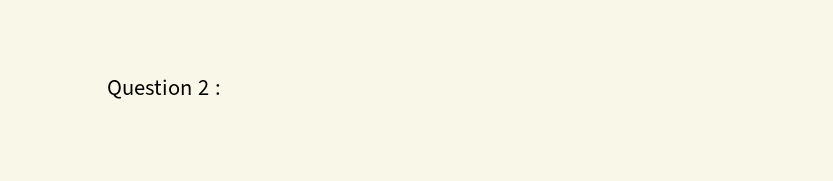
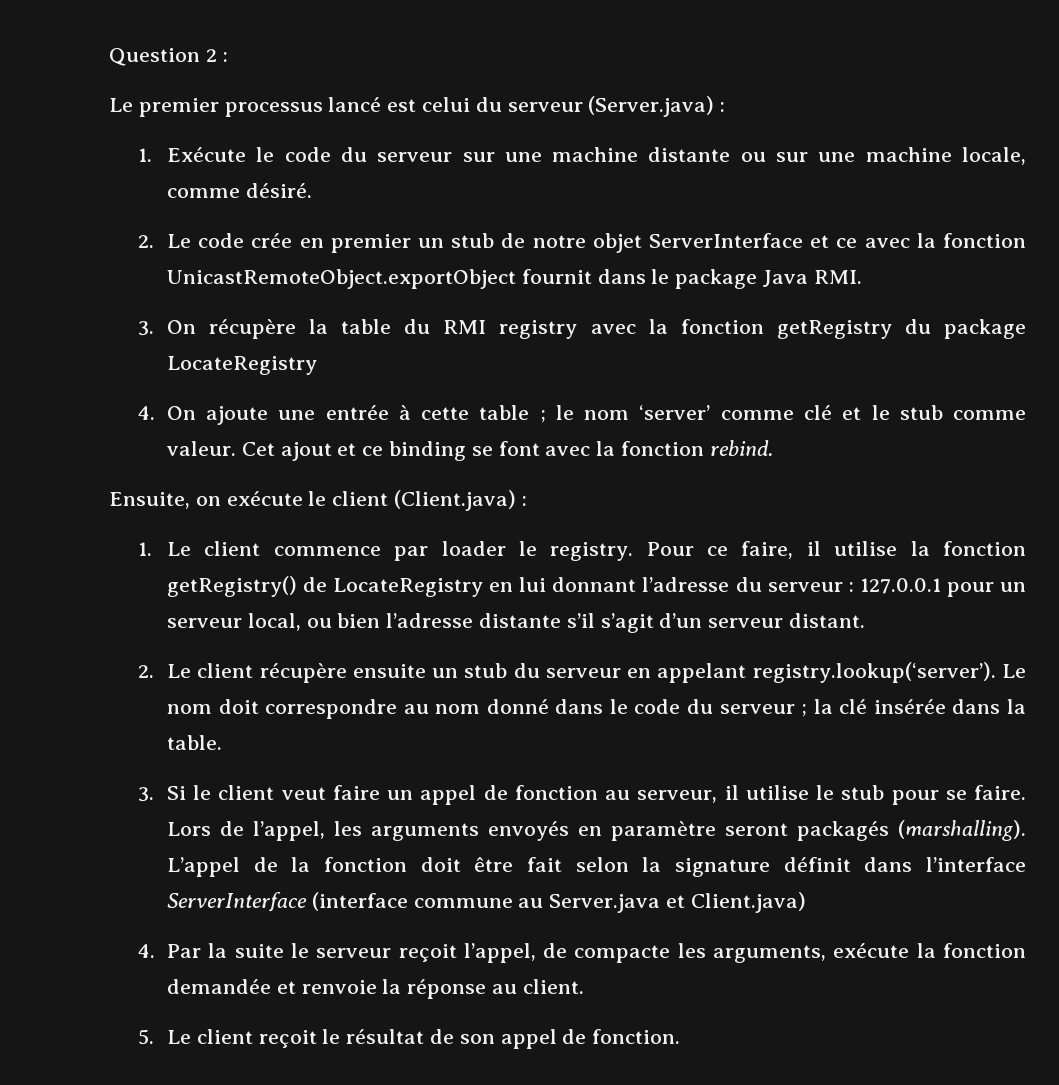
+ Le premier processus lancé est celui du serveur (Server.java) :
+ 1. Exécute le code du serveur sur une machine distante ou sur une machine locale, comme désiré.
+ 2. Le code crée en premier un stub de notre objet ServerInterface et ce avec la fonction UnicastRemoteObject.exportObject fournit dans le package Java RMI.
+ 3. On récupère la table du RMI registry avec la fonction getRegistry du package LocateRegistry
+ 4. On ajoute une entrée à cette table ; le nom ‘server’ comme clé et le stub comme valeur. Cet ajout et ce binding se font avec la fonction rebind.
+ Ensuite, on exécute le client (Client.java) :
+ 1. Le client commence par loader le registry. Pour ce faire, il utilise la fonction getRegistry() de LocateRegistry en lui donnant l’adresse du serveur : 127.0.0.1 pour un serveur local, ou bien l’adresse distante s’il s’agit d’un serveur distant.
+ 2. Le client récupère ensuite un stub du serveur en appelant registry.lookup(‘server’). Le nom doit correspondre au nom donné dans le code du serveur ; la clé insérée dans la table.
+ 3. Si le client veut faire un appel de fonction au serveur, il utilise le stub pour se faire. Lors de l’appel, les arguments envoyés en paramètre seront packagés (marshalling). L’appel de la fonction doit être fait selon la signature définit dans l’interface ServerInterface (interface commune au Server.java et Client.java)
+ 4. Par la suite le serveur reçoit l’appel, de compacte les arguments, exécute la fonction demandée et renvoie la réponse au client.
+ 5. Le client reçoit le résultat de son appel de fonction.

